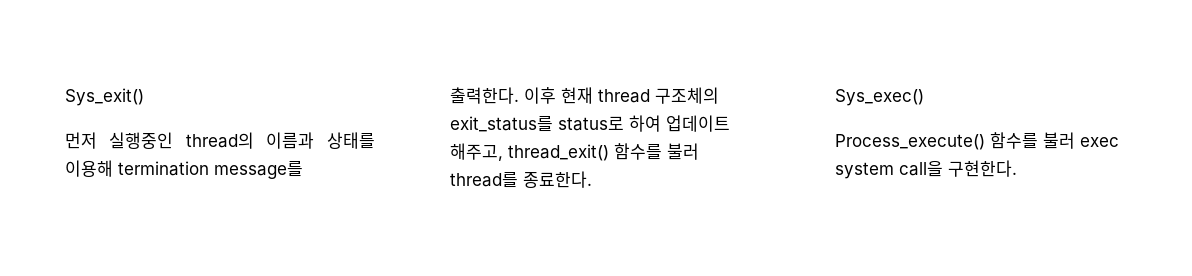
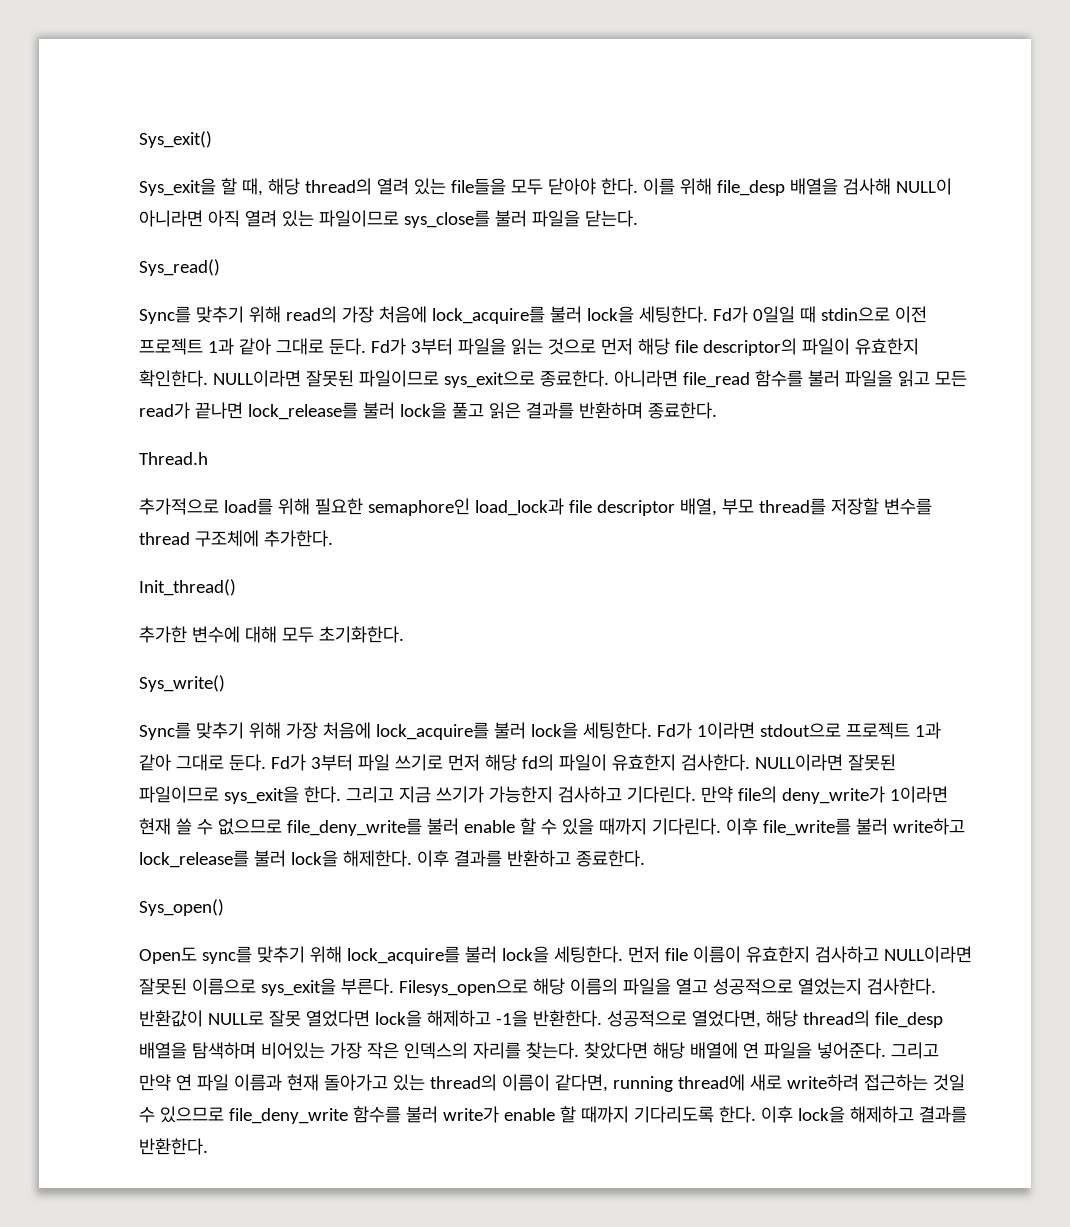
- 먼저 실행중인 thread의 이름과 상태를 이용해 termination message를 출력한다. 이후 현재 thread 구조체의 exit_status를 status로 하여 업데이트 해주고, thread_exit() 함수를 불러 thread를 종료한다.
- Sys_exec()
- Process_execute() 함수를 불러 exec system call을 구현한다.
+ Sys_exit을 할 때, 해당 thread의 열려 있는 file들을 모두 닫아야 한다. 이를 위해 file_desp 배열을 검사해 NULL이 아니라면 아직 열려 있는 파일이므로 sys_close를 불러 파일을 닫는다.
+ Sys_read()
+ Sync를 맞추기 위해 read의 가장 처음에 lock_acquire를 불러 lock을 세팅한다. Fd가 0일일 때 stdin으로 이전 프로젝트 1과 같아 그대로 둔다. Fd가 3부터 파일을 읽는 것으로 먼저 해당 file descriptor의 파일이 유효한지 확인한다. NULL이라면 잘못된 파일이므로 sys_exit으로 종료한다. 아니라면 file_read 함수를 불러 파일을 읽고 모든 read가 끝나면 lock_release를 불러 lock을 풀고 읽은 결과를 반환하며 종료한다.
+ Thread.h
+ 추가적으로 load를 위해 필요한 semaphore인 load_lock과 file descriptor 배열, 부모 thread를 저장할 변수를 thread 구조체에 추가한다.
+ Init_thread()
+ 추가한 변수에 대해 모두 초기화한다.
+ Sys_write()
+ Sync를 맞추기 위해 가장 처음에 lock_acquire를 불러 lock을 세팅한다. Fd가 1이라면 stdout으로 프로젝트 1과 같아 그대로 둔다. Fd가 3부터 파일 쓰기로 먼저 해당 fd의 파일이 유효한지 검사한다. NULL이라면 잘못된 파일이므로 sys_exit을 한다. 그리고 지금 쓰기가 가능한지 검사하고 기다린다. 만약 file의 deny_write가 1이라면 현재 쓸 수 없으므로 file_deny_write를 불러 enable 할 수 있을 때까지 기다린다. 이후 file_write를 불러 write하고 lock_release를 불러 lock을 해제한다. 이후 결과를 반환하고 종료한다.
+ Sys_open()
+ Open도 sync를 맞추기 위해 lock_acquire를 불러 lock을 세팅한다. 먼저 file 이름이 유효한지 검사하고 NULL이라면 잘못된 이름으로 sys_exit을 부른다. Filesys_open으로 해당 이름의 파일을 열고 성공적으로 열었는지 검사한다. 반환값이 NULL로 잘못 열었다면 lock을 해제하고 -1을 반환한다. 성공적으로 열었다면, 해당 thread의 file_desp 배열을 탐색하며 비어있는 가장 작은 인덱스의 자리를 찾는다. 찾았다면 해당 배열에 연 파일을 넣어준다. 그리고 만약 연 파일 이름과 현재 돌아가고 있는 thread의 이름이 같다면, running thread에 새로 write하려 접근하는 것일 수 있으므로 file_deny_write 함수를 불러 write가 enable 할 때까지 기다리도록 한다. 이후 lock을 해제하고 결과를 반환한다.

